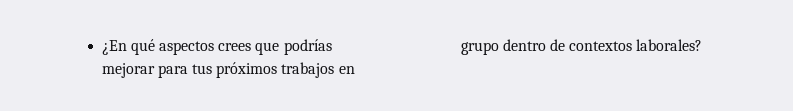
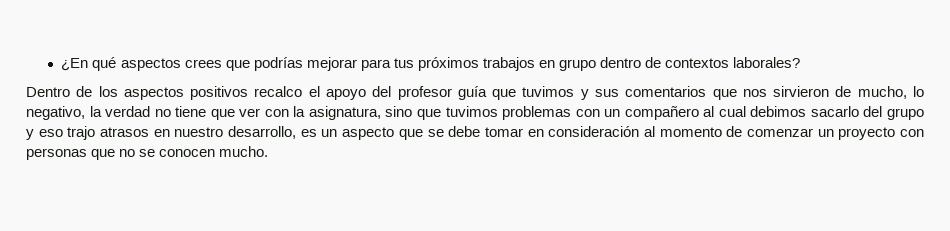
+ Dentro de los aspectos positivos recalco el apoyo del profesor guía que tuvimos y sus comentarios que nos sirvieron de mucho, lo negativo, la verdad no tiene que ver con la asignatura, sino que tuvimos problemas con un compañero al cual debimos sacarlo del grupo y eso trajo atrasos en nuestro desarrollo, es un aspecto que se debe tomar en consideración al momento de comenzar un proyecto con personas que no se conocen mucho.

